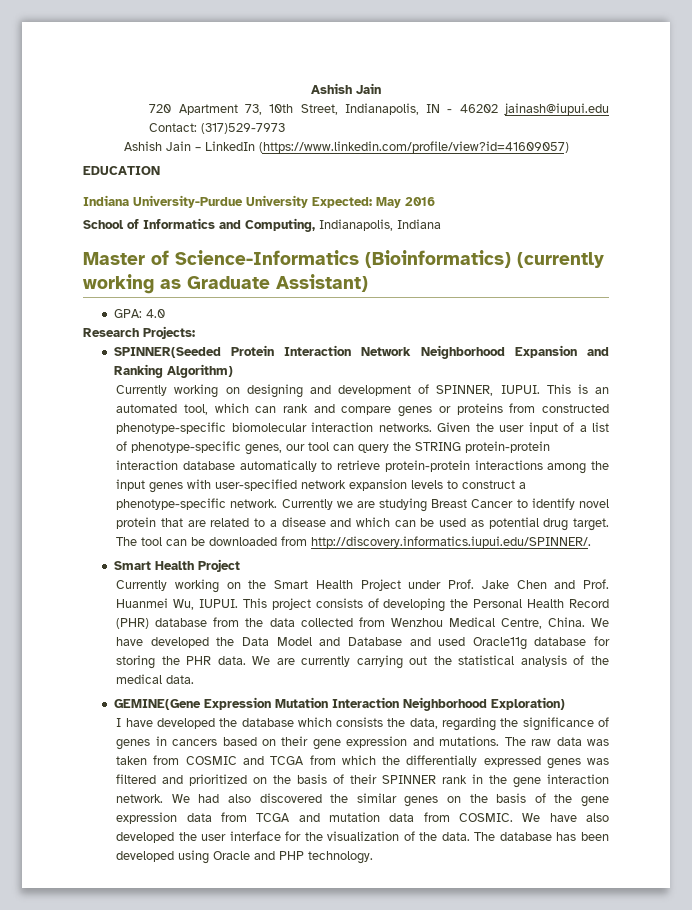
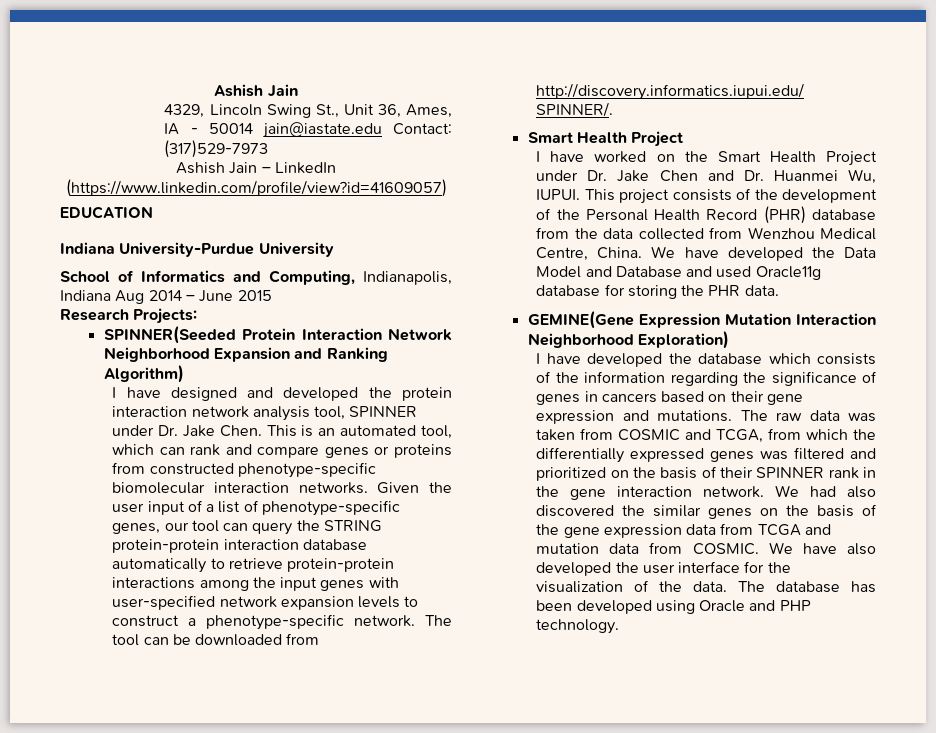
- 720 Apartment 73, 10th Street, Indianapolis, IN - 46202 jainash@iupui.edu Contact: (317)529-7973
+ 4329, Lincoln Swing St., Unit 36, Ames, IA - 50014 jain@iastate.edu Contact: (317)529-7973
- Indiana University-Purdue University Expected: May 2016
+ Indiana University-Purdue University
- School of Informatics and Computing, Indianapolis, Indiana
- Master of Science-Informatics (Bioinformatics) (currently working as Graduate Assistant)
- GPA: 4.0
+ School of Informatics and Computing, Indianapolis, Indiana Aug 2014 – June 2015
- Currently working on designing and development of SPINNER, IUPUI.
+ I have designed and developed the protein interaction network analysis tool, SPINNER under Dr. Jake Chen.
- Currently we are studying Breast Cancer to identify novel protein that are related to a disease and which can be used as potential drug target.
- Currently working on the Smart Health Project under Prof. Jake Chen and Prof. Huanmei Wu, IUPUI.
+ I have worked on the Smart Health Project under Dr. Jake Chen and Dr. Huanmei Wu, IUPUI.
- This project consists of developing the Personal Health Record (PHR) database from the data collected from Wenzhou Medical Centre, China.
+ This project consists of the development of the Personal Health Record (PHR) database from the data collected from Wenzhou Medical Centre, China.
- We are currently carrying out the statistical analysis of the medical data.
- I have developed the database which consists the data, regarding the significance of genes in cancers based on their gene expression and mutations.
+ I have developed the database which consists of the information regarding the significance of genes in cancers based on their gene expression and mutations.
- The raw data was taken from COSMIC and TCGA from which the differentially expressed genes was filtered and prioritized on the basis of their SPINNER rank in the gene interaction network.
+ The raw data was taken from COSMIC and TCGA, from which the differentially expressed genes was filtered and prioritized on the basis of their SPINNER rank in the gene interaction network.

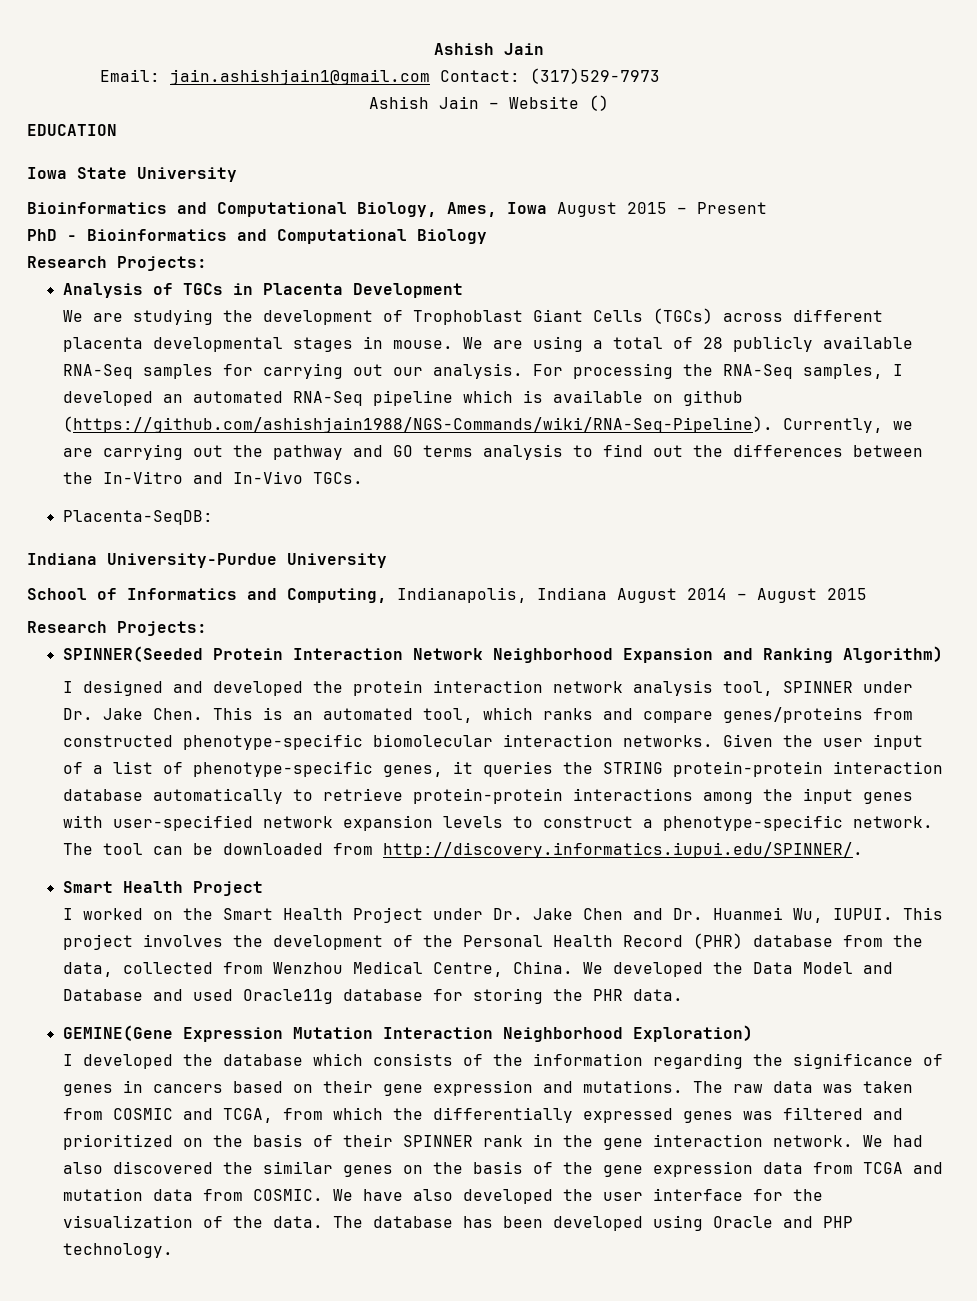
- 4329, Lincoln Swing St., Unit 36, Ames, IA - 50014 jain@iastate.edu Contact: (317)529-7973
+ Email: jain.ashishjain1@gmail.com Contact: (317)529-7973
- Ashish Jain – LinkedIn (https://www.linkedin.com/profile/view?id=41609057)
+ Ashish Jain – Website ()
+ Iowa State University
+ Bioinformatics and Computational Biology, Ames, Iowa August 2015 – Present
+ PhD - Bioinformatics and Computational Biology
+ Research Projects:
+ Analysis of TGCs in Placenta Development
+ We are studying the development of Trophoblast Giant Cells (TGCs) across different placenta developmental stages in mouse. We are using a total of 28 publicly available RNA-Seq samples for carrying out our analysis. For processing the RNA-Seq samples, I developed an automated RNA-Seq pipeline which is available on github (https://github.com/ashishjain1988/NGS-Commands/wiki/RNA-Seq-Pipeline). Currently, we are carrying out the pathway and GO terms analysis to find out the differences between the In-Vitro and In-Vivo TGCs.
+ Placenta-SeqDB:
- School of Informatics and Computing, Indianapolis, Indiana Aug 2014 – June 2015
+ School of Informatics and Computing, Indianapolis, Indiana August 2014 – August 2015
- I have designed and developed the protein interaction network analysis tool, SPINNER under Dr. Jake Chen.
+ I designed and developed the protein interaction network analysis tool, SPINNER under Dr. Jake Chen.
- This is an automated tool, which can rank and compare genes or proteins from constructed phenotype-specific biomolecular interaction networks.
+ This is an automated tool, which ranks and compare genes/proteins from constructed phenotype-specific biomolecular interaction networks.
- Given the user input of a list of phenotype-specific genes, our tool can query the STRING protein-protein interaction database automatically to retrieve protein-protein interactions among the input genes with user-specified network expansion levels to construct a phenotype-specific network.
+ Given the user input of a list of phenotype-specific genes, it queries the STRING protein-protein interaction database automatically to retrieve protein-protein interactions among the input genes with user-specified network expansion levels to construct a phenotype-specific network.
- I have worked on the Smart Health Project under Dr. Jake Chen and Dr. Huanmei Wu, IUPUI.
+ I worked on the Smart Health Project under Dr. Jake Chen and Dr. Huanmei Wu, IUPUI.
- This project consists of the development of the Personal Health Record (PHR) database from the data collected from Wenzhou Medical Centre, China.
+ This project involves the development of the Personal Health Record (PHR) database from the data, collected from Wenzhou Medical Centre, China.
- We have developed the Data Model and Database and used Oracle11g database for storing the PHR data.
+ We developed the Data Model and Database and used Oracle11g database for storing the PHR data.
- I have developed the database which consists of the information regarding the significance of genes in cancers based on their gene expression and mutations.
+ I developed the database which consists of the information regarding the significance of genes in cancers based on their gene expression and mutations.

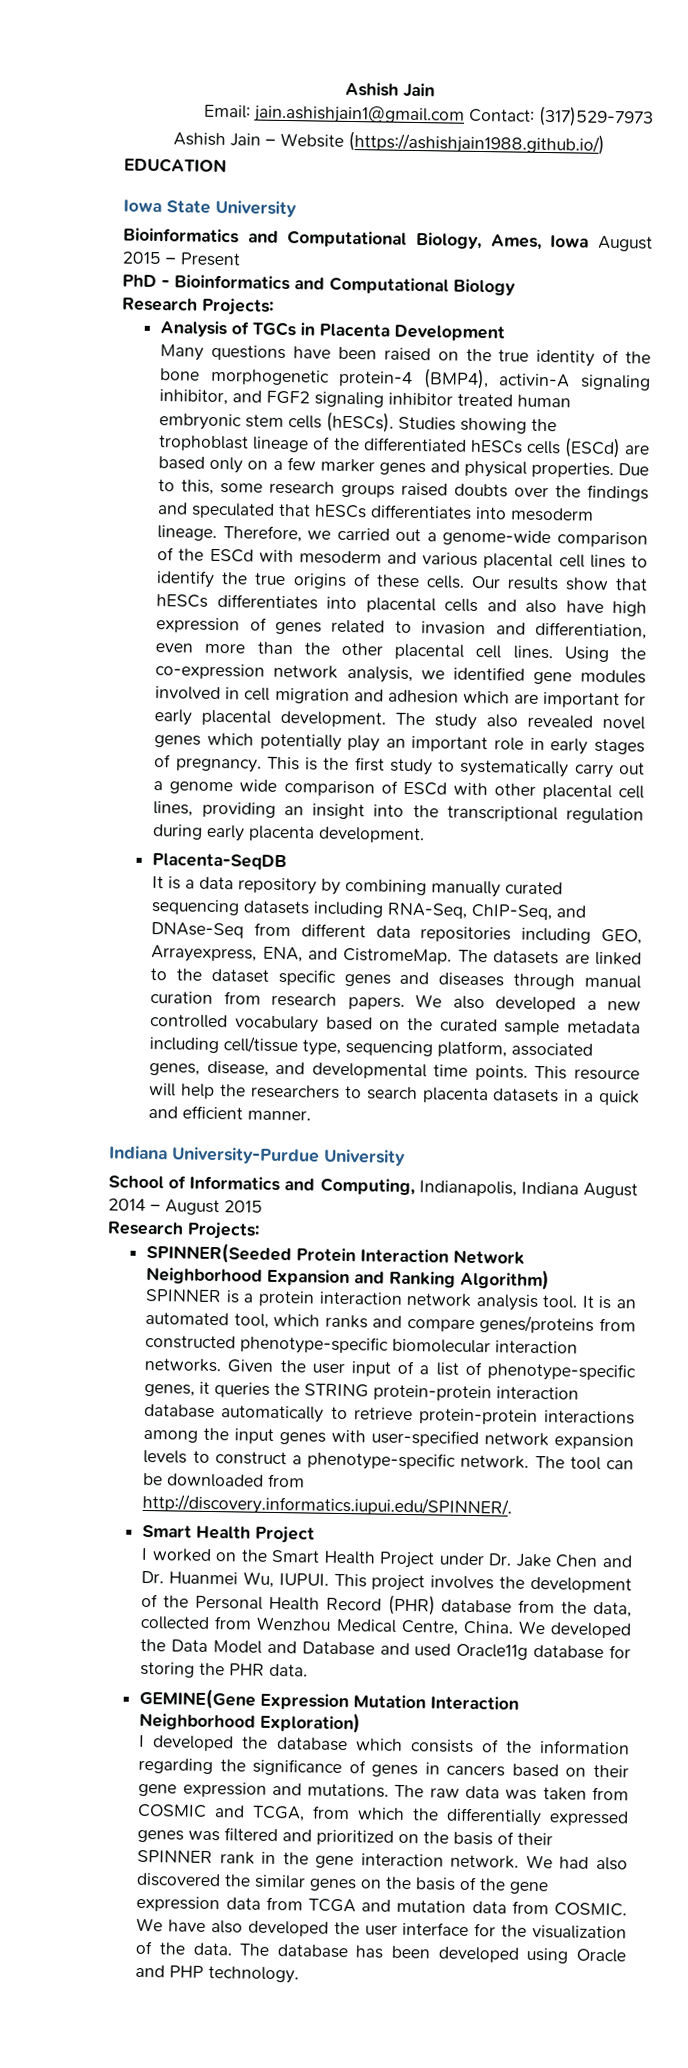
- Ashish Jain – Website ()
+ Ashish Jain – Website (https://ashishjain1988.github.io/)
- We are studying the development of Trophoblast Giant Cells (TGCs) across different placenta developmental stages in mouse. We are using a total of 28 publicly available RNA-Seq samples for carrying out our analysis. For processing the RNA-Seq samples, I developed an automated RNA-Seq pipeline which is available on github (https://github.com/ashishjain1988/NGS-Commands/wiki/RNA-Seq-Pipeline). Currently, we are carrying out the pathway and GO terms analysis to find out the differences between the In-Vitro and In-Vivo TGCs.
- Placenta-SeqDB:
+ Many questions have been raised on the true identity of the bone morphogenetic protein-4 (BMP4), activin-A signaling inhibitor, and FGF2 signaling inhibitor treated human embryonic stem cells (hESCs). Studies showing the trophoblast lineage of the differentiated hESCs cells (ESCd) are based only on a few marker genes and physical properties. Due to this, some research groups raised doubts over the findings and speculated that hESCs differentiates into mesoderm lineage. Therefore, we carried out a genome-wide comparison of the ESCd with mesoderm and various placental cell lines to identify the true origins of these cells. Our results show that hESCs differentiates into placental cells and also have high expression of genes related to invasion and differentiation, even more than the other placental cell lines. Using the co-expression network analysis, we identified gene modules involved in cell migration and adhesion which are important for early placental development. The study also revealed novel genes which potentially play an important role in early stages of pregnancy. This is the first study to systematically carry out a genome wide comparison of ESCd with other placental cell lines, providing an insight into the transcriptional regulation during early placenta development.
+ Placenta-SeqDB
+ It is a data repository by combining manually curated sequencing datasets including RNA-Seq, ChIP-Seq, and DNAse-Seq from different data repositories including GEO, Arrayexpress, ENA, and CistromeMap. The datasets are linked to the dataset specific genes and diseases through manual curation from research papers. We also developed a new controlled vocabulary based on the curated sample metadata including cell/tissue type, sequencing platform, associated genes, disease, and developmental time points. This resource will help the researchers to search placenta datasets in a quick and efficient manner.
- I designed and developed the protein interaction network analysis tool, SPINNER under Dr. Jake Chen. This is an automated tool, which ranks and compare genes/proteins from constructed phenotype-specific biomolecular interaction networks.
+ SPINNER is a protein interaction network analysis tool. It is an automated tool, which ranks and compare genes/proteins from constructed phenotype-specific biomolecular interaction networks.

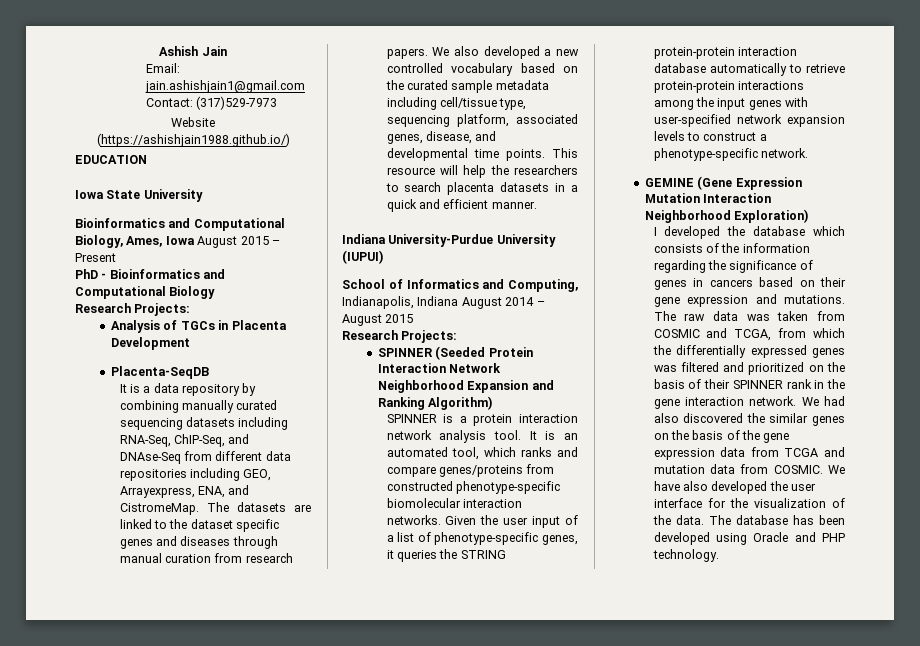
- Ashish Jain – Website (https://ashishjain1988.github.io/)
+ Website (https://ashishjain1988.github.io/)
- Many questions have been raised on the true identity of the bone morphogenetic protein-4 (BMP4), activin-A signaling inhibitor, and FGF2 signaling inhibitor treated human embryonic stem cells (hESCs). Studies showing the trophoblast lineage of the differentiated hESCs cells (ESCd) are based only on a few marker genes and physical properties. Due to this, some research groups raised doubts over the findings and speculated that hESCs differentiates into mesoderm lineage. Therefore, we carried out a genome-wide comparison of the ESCd with mesoderm and various placental cell lines to identify the true origins of these cells. Our results show that hESCs differentiates into placental cells and also have high expression of genes related to invasion and differentiation, even more than the other placental cell lines. Using the co-expression network analysis, we identified gene modules involved in cell migration and adhesion which are important for early placental development. The study also revealed novel genes which potentially play an important role in early stages of pregnancy. This is the first study to systematically carry out a genome wide comparison of ESCd with other placental cell lines, providing an insight into the transcriptional regulation during early placenta development.
- Indiana University-Purdue University
+ Indiana University-Purdue University (IUPUI)
- SPINNER(Seeded Protein Interaction Network Neighborhood Expansion and Ranking Algorithm)
+ SPINNER (Seeded Protein Interaction Network Neighborhood Expansion and Ranking Algorithm)
- Given the user input of a list of phenotype-specific genes, it queries the STRING protein-protein interaction database automatically to retrieve protein-protein interactions among the input genes with user-specified network expansion levels to construct a phenotype-specific network. The tool can be downloaded from http://discovery.informatics.iupui.edu/SPINNER/.
- Smart Health Project
- I worked on the Smart Health Project under Dr. Jake Chen and Dr. Huanmei Wu, IUPUI. This project involves the development of the Personal Health Record (PHR) database from the data, collected from Wenzhou Medical Centre, China. We developed the Data Model and Database and used Oracle11g database for storing the PHR data.
- GEMINE(Gene Expression Mutation Interaction Neighborhood Exploration)
+ Given the user input of a list of phenotype-specific genes, it queries the STRING protein-protein interaction database automatically to retrieve protein-protein interactions among the input genes with user-specified network expansion levels to construct a phenotype-specific network.
+ GEMINE (Gene Expression Mutation Interaction Neighborhood Exploration)

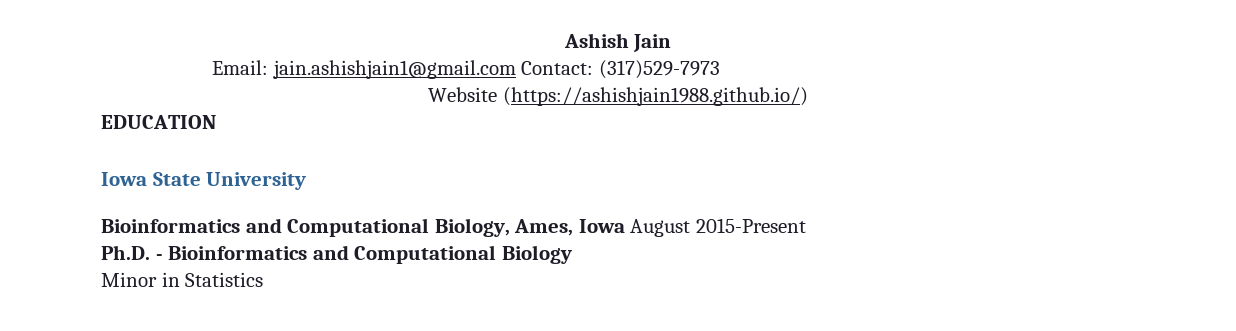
- Bioinformatics and Computational Biology, Ames, Iowa August 2015 – Present
- PhD - Bioinformatics and Computational Biology
- Research Projects:
- Analysis of TGCs in Placenta Development
- Placenta-SeqDB
- It is a data repository by combining manually curated sequencing datasets including RNA-Seq, ChIP-Seq, and DNAse-Seq from different data repositories including GEO, Arrayexpress, ENA, and CistromeMap. The datasets are linked to the dataset specific genes and diseases through manual curation from research papers. We also developed a new controlled vocabulary based on the curated sample metadata including cell/tissue type, sequencing platform, associated genes, disease, and developmental time points. This resource will help the researchers to search placenta datasets in a quick and efficient manner.
- Indiana University-Purdue University (IUPUI)
- School of Informatics and Computing, Indianapolis, Indiana August 2014 – August 2015
- Research Projects:
- SPINNER (Seeded Protein Interaction Network Neighborhood Expansion and Ranking Algorithm)
- SPINNER is a protein interaction network analysis tool. It is an automated tool, which ranks and compare genes/proteins from constructed phenotype-specific biomolecular interaction networks. Given the user input of a list of phenotype-specific genes, it queries the STRING protein-protein interaction database automatically to retrieve protein-protein interactions among the input genes with user-specified network expansion levels to construct a phenotype-specific network.
- GEMINE (Gene Expression Mutation Interaction Neighborhood Exploration)
- I developed the database which consists of the information regarding the significance of genes in cancers based on their gene expression and mutations. The raw data was taken from COSMIC and TCGA, from which the differentially expressed genes was filtered and prioritized on the basis of their SPINNER rank in the gene interaction network. We had also discovered the similar genes on the basis of the gene expression data from TCGA and mutation data from COSMIC. We have also developed the user interface for the visualization of the data. The database has been developed using Oracle and PHP technology.
+ Bioinformatics and Computational Biology, Ames, Iowa August 2015-Present
+ Ph.D. - Bioinformatics and Computational Biology
+ Minor in Statistics

